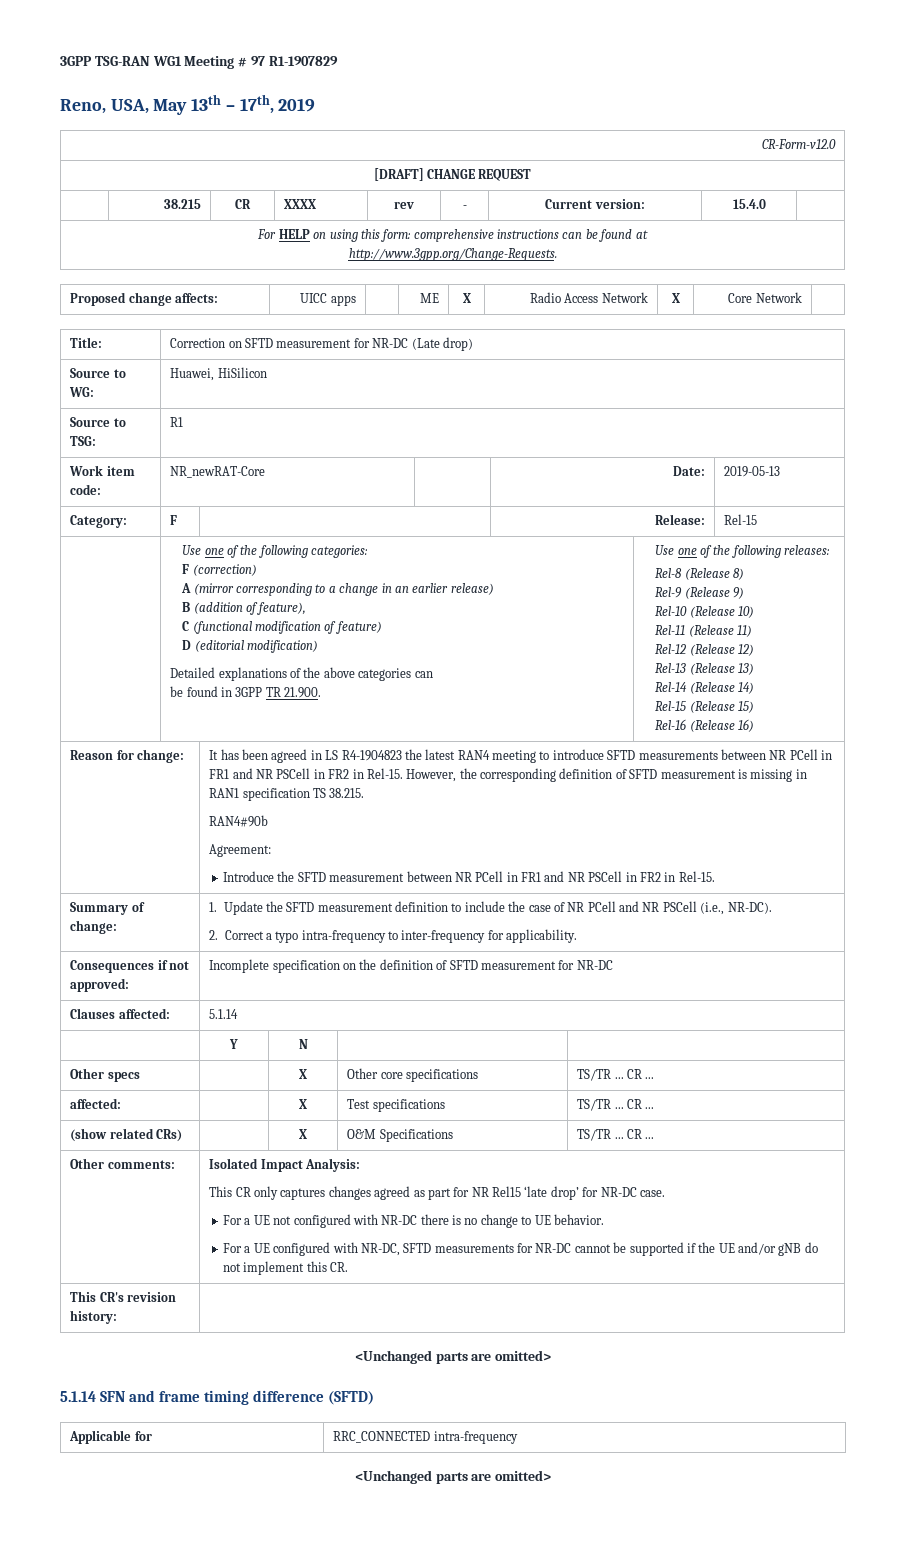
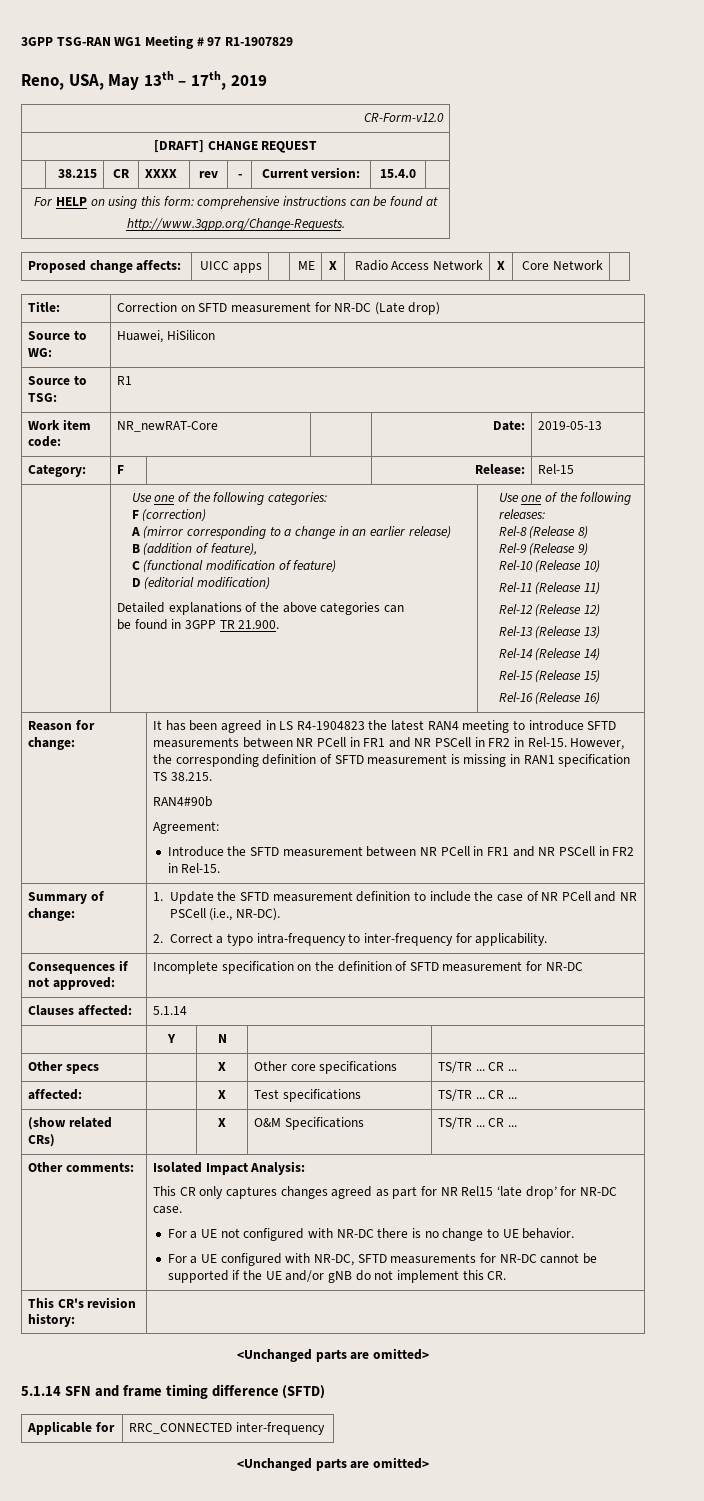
- Applicable for | RRC_CONNECTED intra-frequency
+ Applicable for | RRC_CONNECTED inter-frequency

